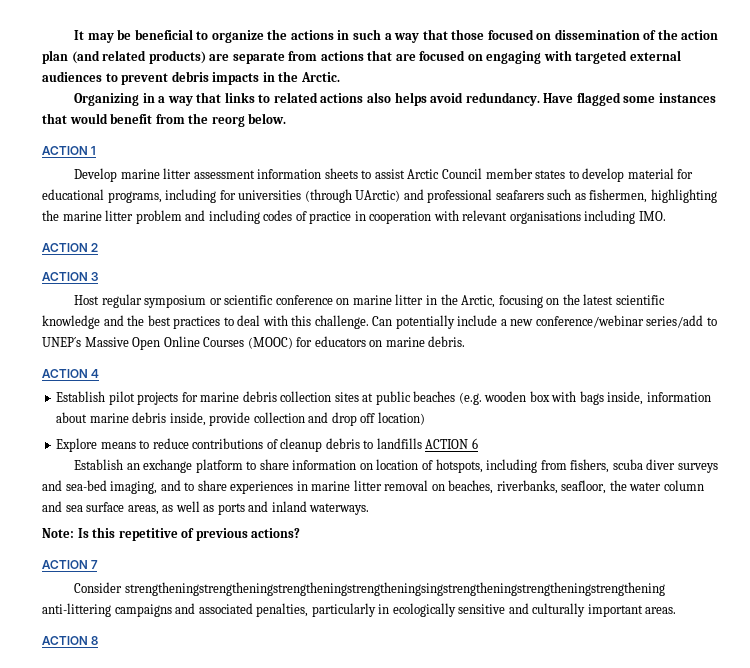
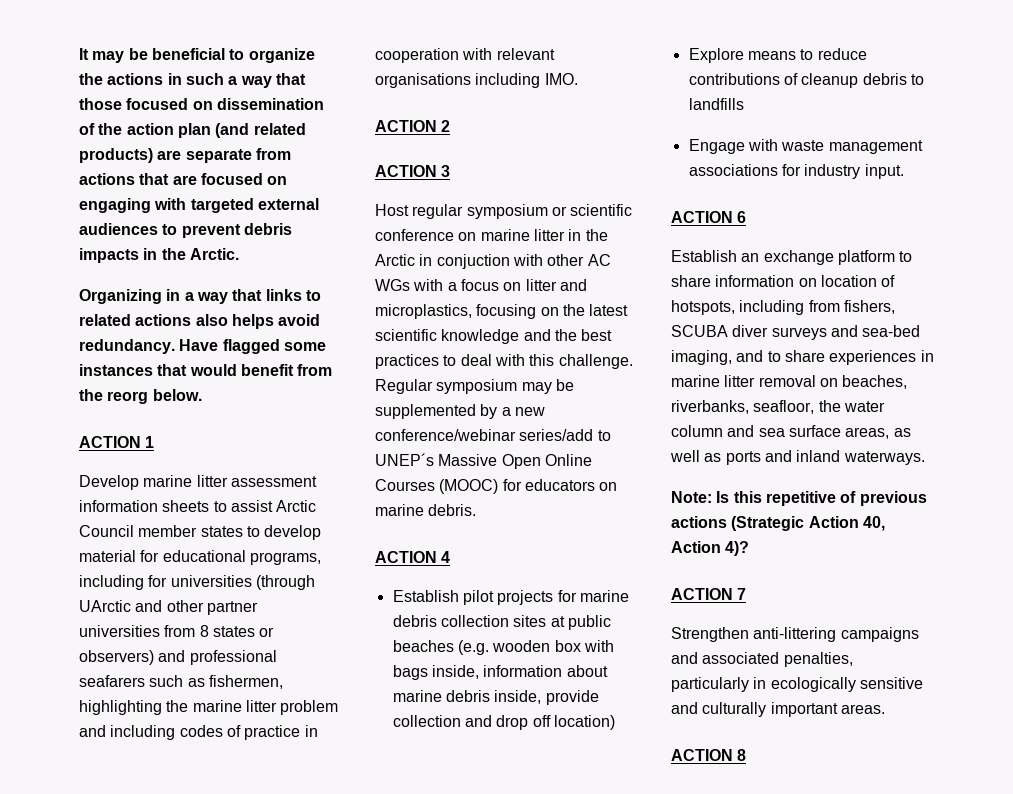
- Develop marine litter assessment information sheets to assist Arctic Council member states to develop material for educational programs, including for universities (through UArctic) and professional seafarers such as fishermen, highlighting the marine litter problem and including codes of practice in cooperation with relevant organisations including IMO.
+ Develop marine litter assessment information sheets to assist Arctic Council member states to develop material for educational programs, including for universities (through UArctic and other partner universities from 8 states or observers) and professional seafarers such as fishermen, highlighting the marine litter problem and including codes of practice in cooperation with relevant organisations including IMO.
- Host regular symposium or scientific conference on marine litter in the Arctic, focusing on the latest scientific knowledge and the best practices to deal with this challenge.
+ Host regular symposium or scientific conference on marine litter in the Arctic in conjuction with other AC WGs with a focus on litter and microplastics, focusing on the latest scientific knowledge and the best practices to deal with this challenge.
- Can potentially include a new conference/webinar series/add to UNEP´s Massive Open Online Courses (MOOC) for educators on marine debris.
+ Regular symposium may be supplemented by a new conference/webinar series/add to UNEP´s Massive Open Online Courses (MOOC) for educators on marine debris.
- Explore means to reduce contributions of cleanup debris to landfills ACTION 6
+ Explore means to reduce contributions of cleanup debris to landfills
+ Engage with waste management associations for industry input.
+ ACTION 6
- Establish an exchange platform to share information on location of hotspots, including from fishers, scuba diver surveys and sea-bed imaging, and to share experiences in marine litter removal on beaches, riverbanks, seafloor, the water column and sea surface areas, as well as ports and inland waterways.
+ Establish an exchange platform to share information on location of hotspots, including from fishers, SCUBA diver surveys and sea-bed imaging, and to share experiences in marine litter removal on beaches, riverbanks, seafloor, the water column and sea surface areas, as well as ports and inland waterways.
- Note: Is this repetitive of previous actions?
+ Note: Is this repetitive of previous actions (Strategic Action 40, Action 4)?
- Consider strengtheningstrengtheningstrengtheningstrengtheningsingstrengtheningstrengtheningstrengthening anti-littering campaigns and associated penalties, particularly in ecologically sensitive and culturally important areas.
+ Strengthen anti-littering campaigns and associated penalties, particularly in ecologically sensitive and culturally important areas.

